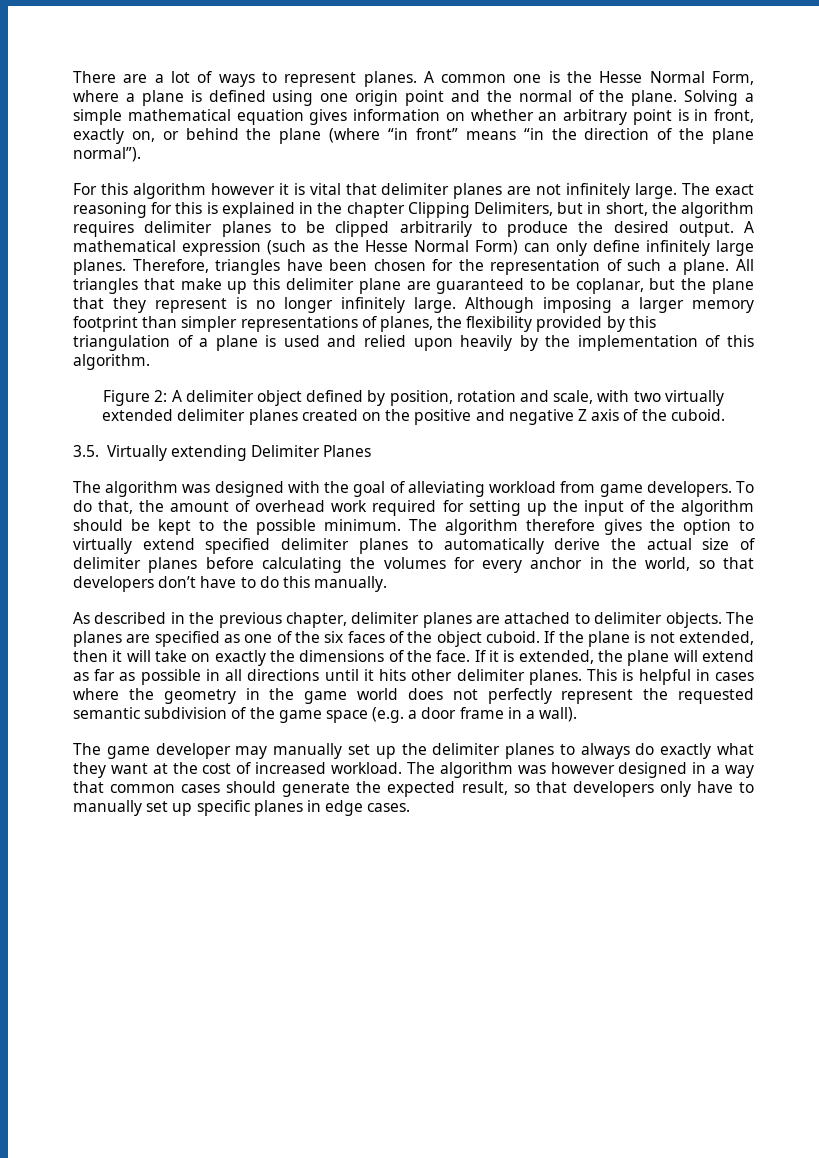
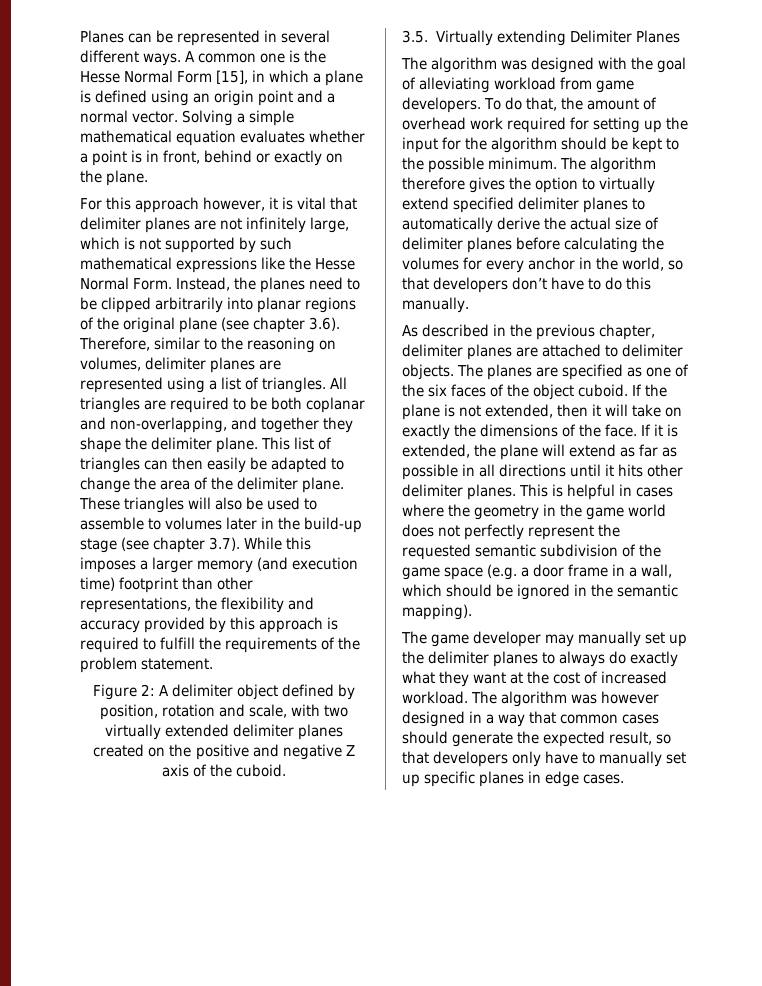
- There are a lot of ways to represent planes.
+ Planes can be represented in several different ways.
- A common one is the Hesse Normal Form, where a plane is defined using one origin point and the normal of the plane.
+ A common one is the Hesse Normal Form [15], in which a plane is defined using an origin point and a normal vector.
- Solving a simple mathematical equation gives information on whether an arbitrary point is in front, exactly on, or behind the plane (where “in front” means “in the direction of the plane normal”).
+ Solving a simple mathematical equation evaluates whether a point is in front, behind or exactly on the plane.
- For this algorithm however it is vital that delimiter planes are not infinitely large. The exact reasoning for this is explained in the chapter Clipping Delimiters, but in short, the algorithm requires delimiter planes to be clipped arbitrarily to produce the desired output. A mathematical expression (such as the Hesse Normal Form) can only define infinitely large planes. Therefore, triangles have been chosen for the representation of such a plane. All triangles that make up this delimiter plane are guaranteed to be coplanar, but the plane that they represent is no longer infinitely large. Although imposing a larger memory footprint than simpler representations of planes, the flexibility provided by this triangulation of a plane is used and relied upon heavily by the implementation of this algorithm.
+ For this approach however, it is vital that delimiter planes are not infinitely large, which is not supported by such mathematical expressions like the Hesse Normal Form. Instead, the planes need to be clipped arbitrarily into planar regions of the original plane (see chapter 3.6). Therefore, similar to the reasoning on volumes, delimiter planes are represented using a list of triangles. All triangles are required to be both coplanar and non-overlapping, and together they shape the delimiter plane. This list of triangles can then easily be adapted to change the area of the delimiter plane. These triangles will also be used to assemble to volumes later in the build-up stage (see chapter 3.7). While this imposes a larger memory (and execution time) footprint than other representations, the flexibility and accuracy provided by this approach is required to fulfill the requirements of the problem statement.
- To do that, the amount of overhead work required for setting up the input of the algorithm should be kept to the possible minimum.
+ To do that, the amount of overhead work required for setting up the input for the algorithm should be kept to the possible minimum.
- This is helpful in cases where the geometry in the game world does not perfectly represent the requested semantic subdivision of the game space (e.g. a door frame in a wall).
+ This is helpful in cases where the geometry in the game world does not perfectly represent the requested semantic subdivision of the game space (e.g. a door frame in a wall, which should be ignored in the semantic mapping).

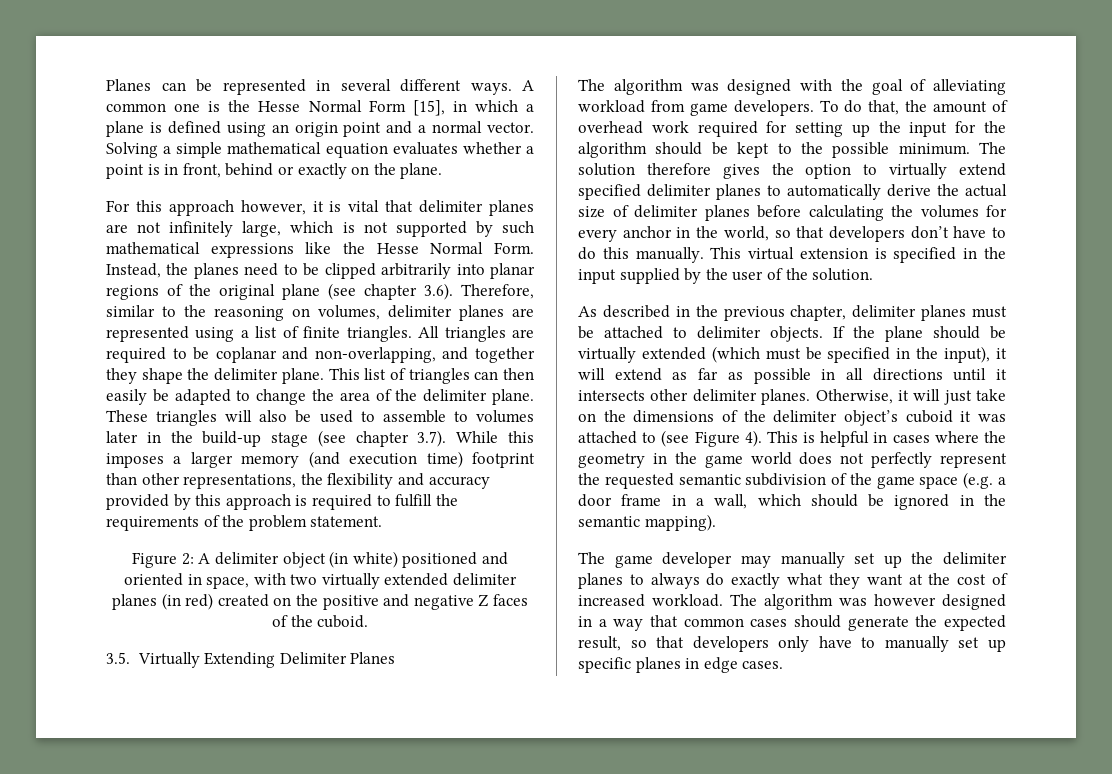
- Instead, the planes need to be clipped arbitrarily into planar regions of the original plane (see chapter 3.6). Therefore, similar to the reasoning on volumes, delimiter planes are represented using a list of triangles.
+ Instead, the planes need to be clipped arbitrarily into planar regions of the original plane (see chapter 3.6). Therefore, similar to the reasoning on volumes, delimiter planes are represented using a list of finite triangles.
- All triangles are required to be both coplanar and non-overlapping, and together they shape the delimiter plane.
+ All triangles are required to be coplanar and non-overlapping, and together they shape the delimiter plane.
- Figure 2: A delimiter object defined by position, rotation and scale, with two virtually extended delimiter planes created on the positive and negative Z axis of the cuboid.
+ Figure 2: A delimiter object (in white) positioned and oriented in space, with two virtually extended delimiter planes (in red) created on the positive and negative Z faces of the cuboid.
- 3.5. Virtually extending Delimiter Planes
+ 3.5. Virtually Extending Delimiter Planes
- The algorithm therefore gives the option to virtually extend specified delimiter planes to automatically derive the actual size of delimiter planes before calculating the volumes for every anchor in the world, so that developers don’t have to do this manually.
+ The solution therefore gives the option to virtually extend specified delimiter planes to automatically derive the actual size of delimiter planes before calculating the volumes for every anchor in the world, so that developers don’t have to do this manually. This virtual extension is specified in the input supplied by the user of the solution.
- As described in the previous chapter, delimiter planes are attached to delimiter objects.
+ As described in the previous chapter, delimiter planes must be attached to delimiter objects.
- The planes are specified as one of the six faces of the object cuboid. If the plane is not extended, then it will take on exactly the dimensions of the face. If it is extended, the plane will extend as far as possible in all directions until it hits other delimiter planes.
+ If the plane should be virtually extended (which must be specified in the input), it will extend as far as possible in all directions until it intersects other delimiter planes.
+ Otherwise, it will just take on the dimensions of the delimiter object’s cuboid it was attached to (see Figure 4).

